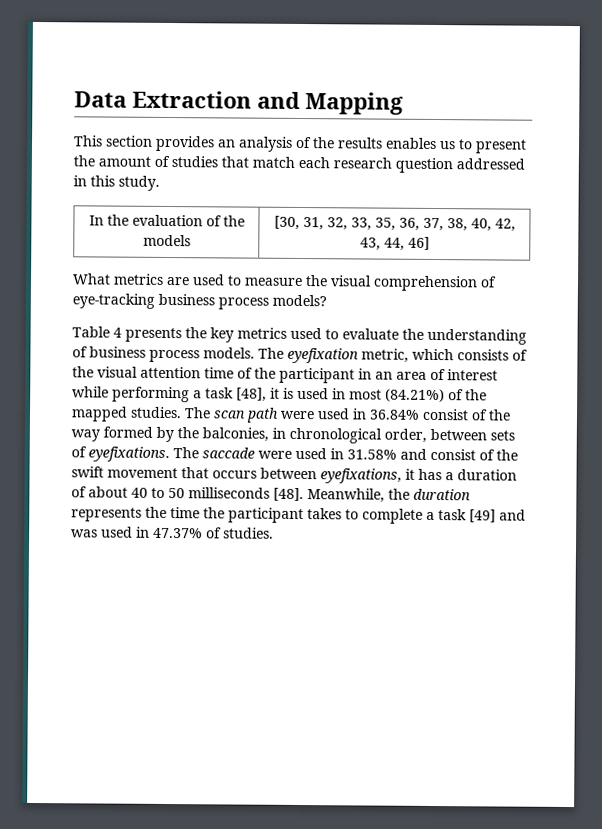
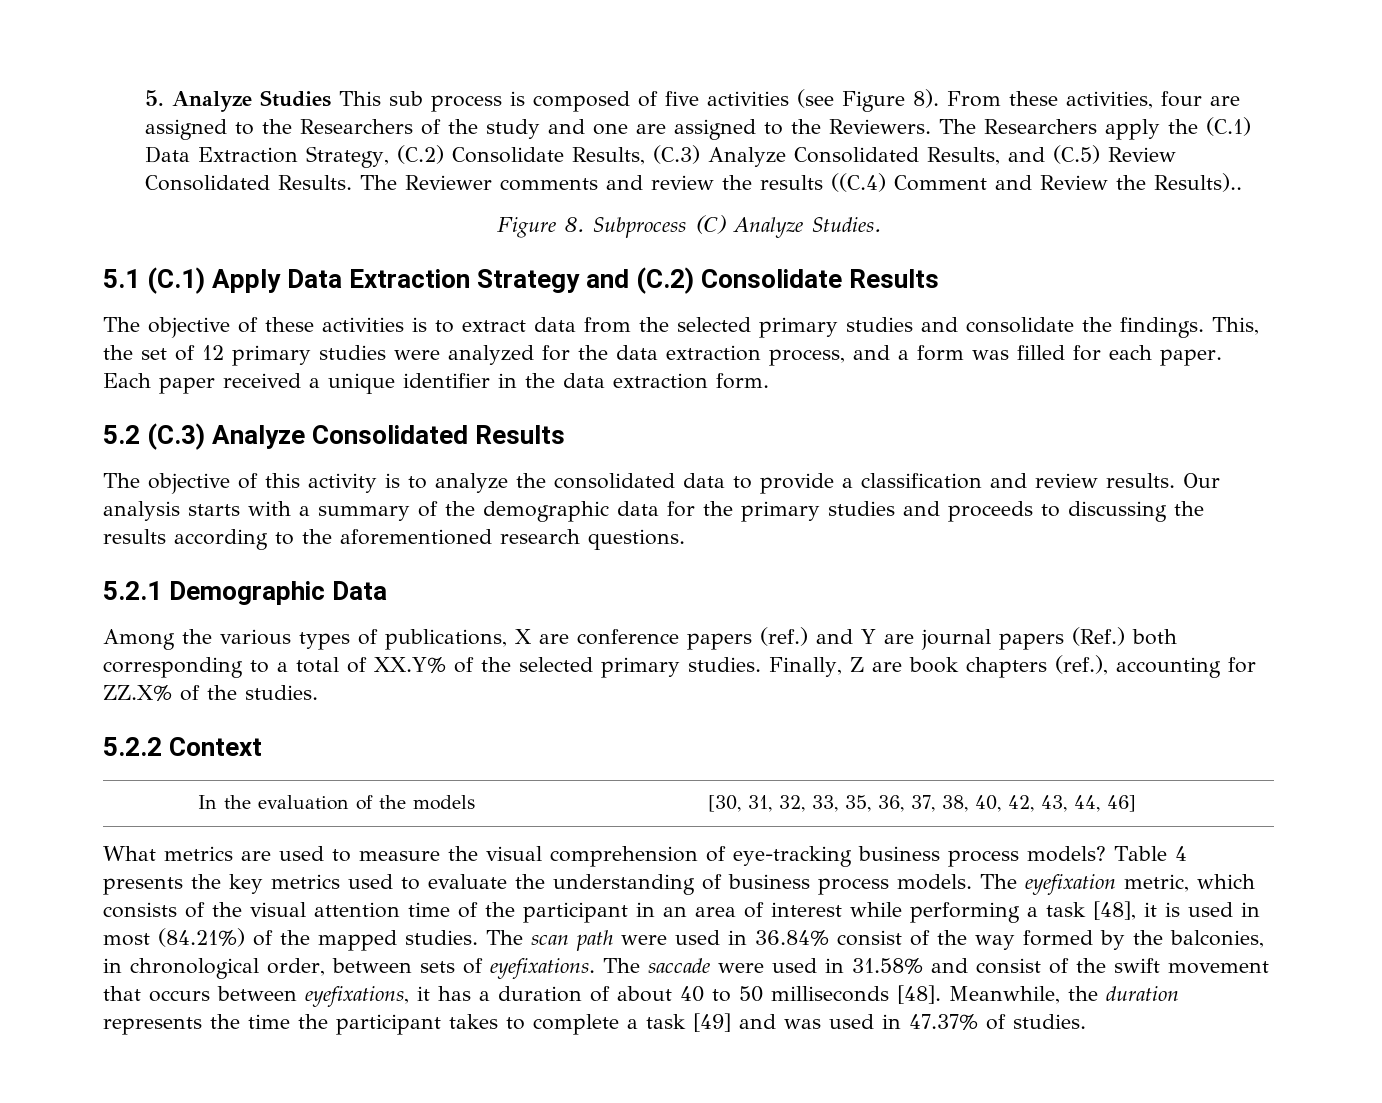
- Data Extraction and Mapping
- This section provides an analysis of the results enables us to present the amount of studies that match each research question addressed in this study.
+ 5. Analyze Studies This sub process is composed of five activities (see Figure 8). From these activities, four are assigned to the Researchers of the study and one are assigned to the Reviewers. The Researchers apply the (C.1) Data Extraction Strategy, (C.2) Consolidate Results, (C.3) Analyze Consolidated Results, and (C.5) Review Consolidated Results. The Reviewer comments and review the results ((C.4) Comment and Review the Results)..
+ Figure 8. Subprocess (C) Analyze Studies.
+ 5.1 (C.1) Apply Data Extraction Strategy and (C.2) Consolidate Results
+ The objective of these activities is to extract data from the selected primary studies and consolidate the findings. This, the set of 12 primary studies were analyzed for the data extraction process, and a form was filled for each paper. Each paper received a unique identifier in the data extraction form.
+ 5.2 (C.3) Analyze Consolidated Results
+ The objective of this activity is to analyze the consolidated data to provide a classification and review results. Our analysis starts with a summary of the demographic data for the primary studies and proceeds to discussing the results according to the aforementioned research questions.
+ 5.2.1 Demographic Data
+ Among the various types of publications, X are conference papers (ref.) and Y are journal papers (Ref.) both corresponding to a total of XX.Y% of the selected primary studies. Finally, Z are book chapters (ref.), accounting for ZZ.X% of the studies.
+ 5.2.2 Context
- What metrics are used to measure the visual comprehension of eye-tracking business process models?
- Table 4 presents the key metrics used to evaluate the understanding of business process models.
+ What metrics are used to measure the visual comprehension of eye-tracking business process models? Table 4 presents the key metrics used to evaluate the understanding of business process models.

